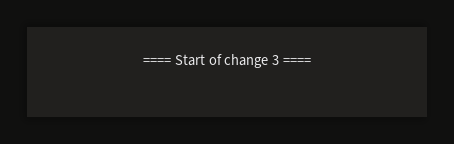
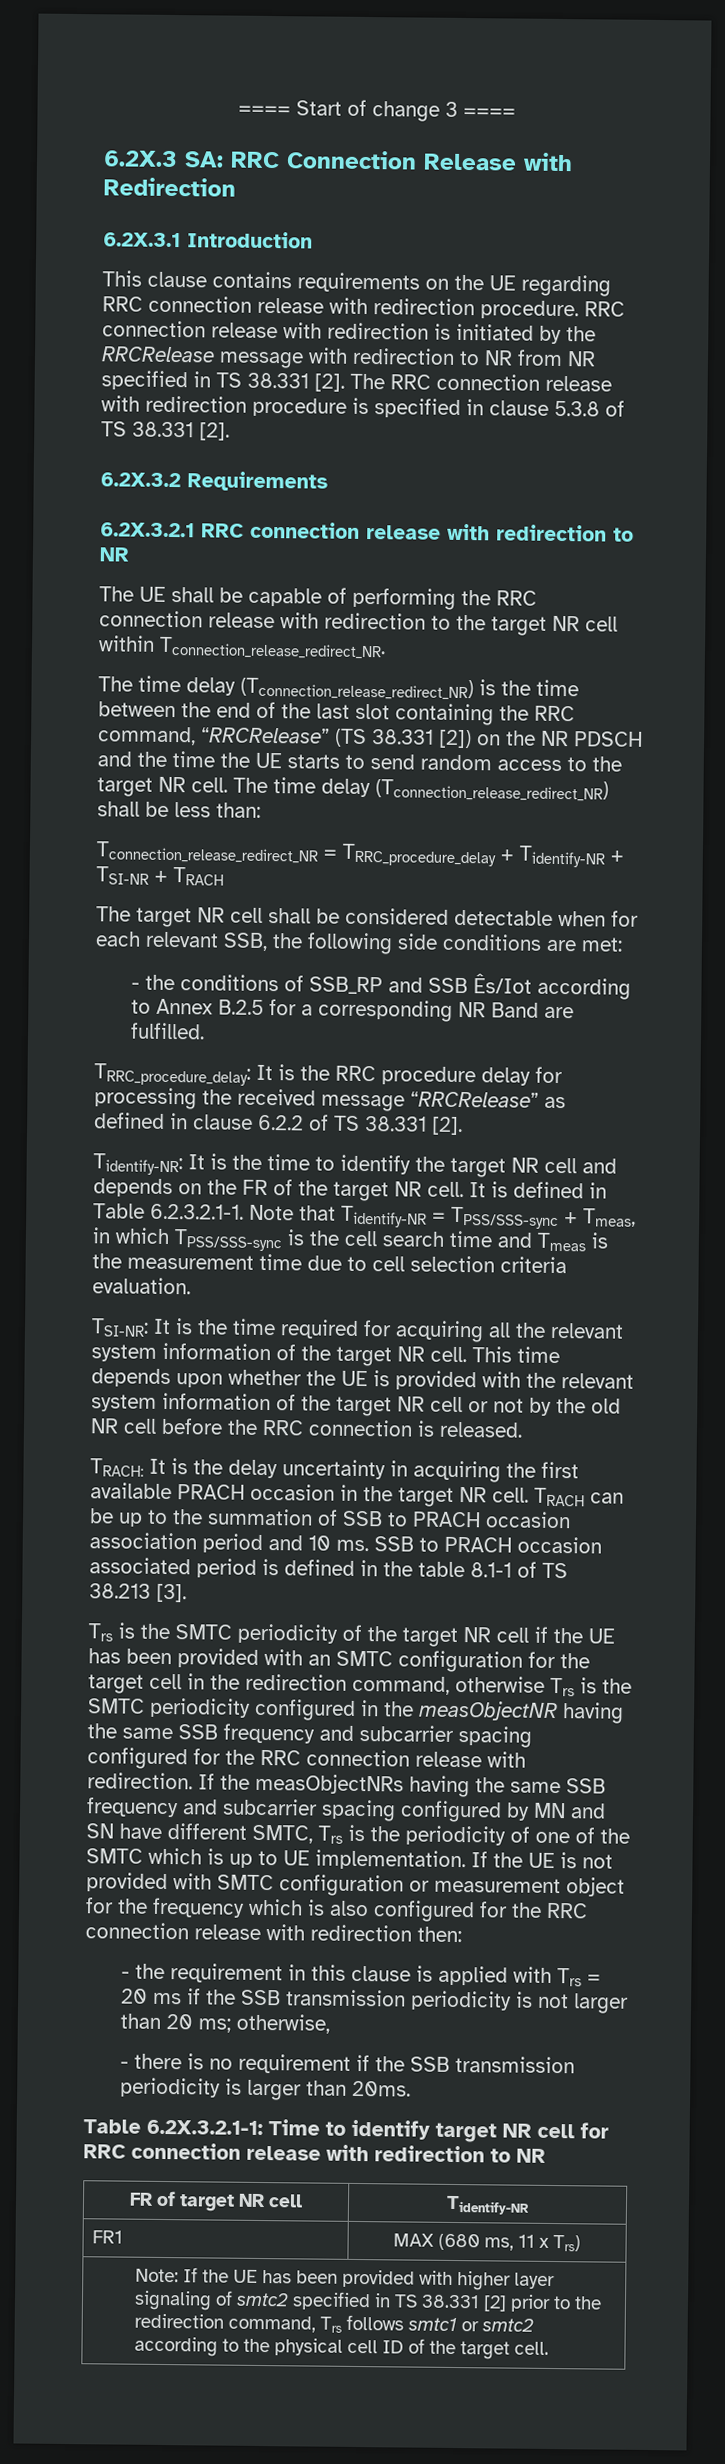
+ 6.2X.3 SA: RRC Connection Release with Redirection
+ 6.2X.3.1 Introduction
+ This clause contains requirements on the UE regarding RRC connection release with redirection procedure. RRC connection release with redirection is initiated by the RRCRelease message with redirection to NR from NR specified in TS 38.331 [2]. The RRC connection release with redirection procedure is specified in clause 5.3.8 of TS 38.331 [2].
+ 6.2X.3.2 Requirements
+ 6.2X.3.2.1 RRC connection release with redirection to NR
+ The UE shall be capable of performing the RRC connection release with redirection to the target NR cell within Tconnection_release_redirect_NR.
+ The time delay (Tconnection_release_redirect_NR) is the time between the end of the last slot containing the RRC command, “RRCRelease” (TS 38.331 [2]) on the NR PDSCH and the time the UE starts to send random access to the target NR cell. The time delay (Tconnection_release_redirect_NR) shall be less than:
+ Tconnection_release_redirect_NR = TRRC_procedure_delay + Tidentify-NR + TSI-NR + TRACH
+ The target NR cell shall be considered detectable when for each relevant SSB, the following side conditions are met:
+ - the conditions of SSB_RP and SSB Ês/Iot according to Annex B.2.5 for a corresponding NR Band are fulfilled.
+ TRRC_procedure_delay: It is the RRC procedure delay for processing the received message “RRCRelease” as defined in clause 6.2.2 of TS 38.331 [2].
+ Tidentify-NR: It is the time to identify the target NR cell and depends on the FR of the target NR cell. It is defined in Table 6.2.3.2.1-1. Note that Tidentify-NR = TPSS/SSS-sync + Tmeas, in which TPSS/SSS-sync is the cell search time and Tmeas is the measurement time due to cell selection criteria evaluation.
+ TSI-NR: It is the time required for acquiring all the relevant system information of the target NR cell. This time depends upon whether the UE is provided with the relevant system information of the target NR cell or not by the old NR cell before the RRC connection is released.
+ TRACH: It is the delay uncertainty in acquiring the first available PRACH occasion in the target NR cell. TRACH can be up to the summation of SSB to PRACH occasion association period and 10 ms. SSB to PRACH occasion associated period is defined in the table 8.1-1 of TS 38.213 [3].
+ Trs is the SMTC periodicity of the target NR cell if the UE has been provided with an SMTC configuration for the target cell in the redirection command, otherwise Trs is the SMTC periodicity configured in the measObjectNR having the same SSB frequency and subcarrier spacing configured for the RRC connection release with redirection. If the measObjectNRs having the same SSB frequency and subcarrier spacing configured by MN and SN have different SMTC, Trs is the periodicity of one of the SMTC which is up to UE implementation. If the UE is not provided with SMTC configuration or measurement object for the frequency which is also configured for the RRC connection release with redirection then:
+ - the requirement in this clause is applied with Trs = 20 ms if the SSB transmission periodicity is not larger than 20 ms; otherwise,
+ - there is no requirement if the SSB transmission periodicity is larger than 20ms.
+ Table 6.2X.3.2.1-1: Time to identify target NR cell for RRC connection release with redirection to NR
+ FR of target NR cell | Tidentify-NR
+ FR1 | MAX (680 ms, 11 x Trs)
+ Note: If the UE has been provided with higher layer signaling of smtc2 specified in TS 38.331 [2] prior to the redirection command, Trs follows smtc1 or smtc2 according to the physical cell ID of the target cell.

